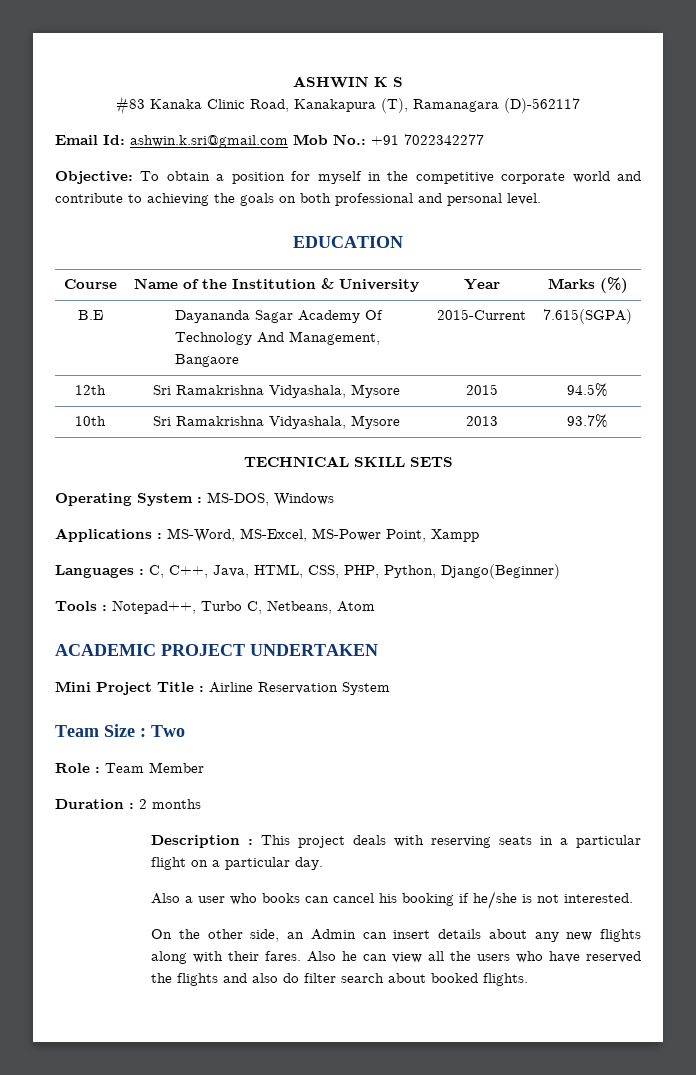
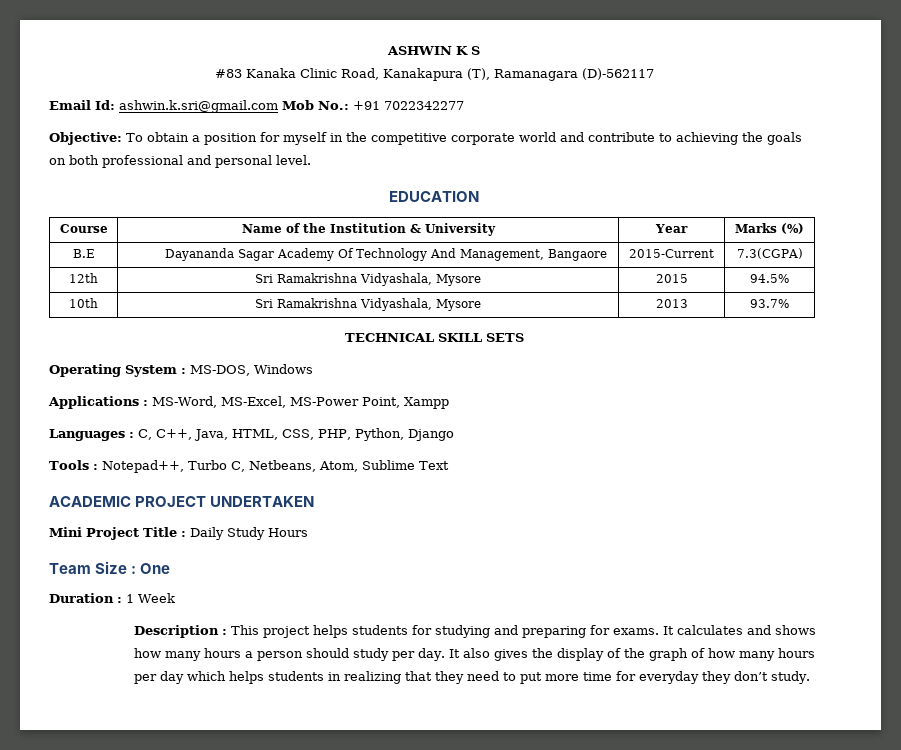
- B.E | Dayananda Sagar Academy Of Technology And Management, Bangaore | 2015-Current | 7.615(SGPA)
+ B.E | Dayananda Sagar Academy Of Technology And Management, Bangaore | 2015-Current | 7.3(CGPA)
- Languages : C, C++, Java, HTML, CSS, PHP, Python, Django(Beginner)
+ Languages : C, C++, Java, HTML, CSS, PHP, Python, Django
- Tools : Notepad++, Turbo C, Netbeans, Atom
+ Tools : Notepad++, Turbo C, Netbeans, Atom, Sublime Text
- Mini Project Title : Airline Reservation System
+ Mini Project Title : Daily Study Hours
- Team Size : Two
- Role : Team Member
+ Team Size : One
- Duration : 2 months
+ Duration : 1 Week
- Description : This project deals with reserving seats in a particular flight on a particular day.
- Also a user who books can cancel his booking if he/she is not interested.
- On the other side, an Admin can insert details about any new flights along with their fares. Also he can view all the users who have reserved the flights and also do filter search about booked flights.
+ Description : This project helps students for studying and preparing for exams. It calculates and shows how many hours a person should study per day. It also gives the display of the graph of how many hours per day which helps students in realizing that they need to put more time for everyday they don’t study.

